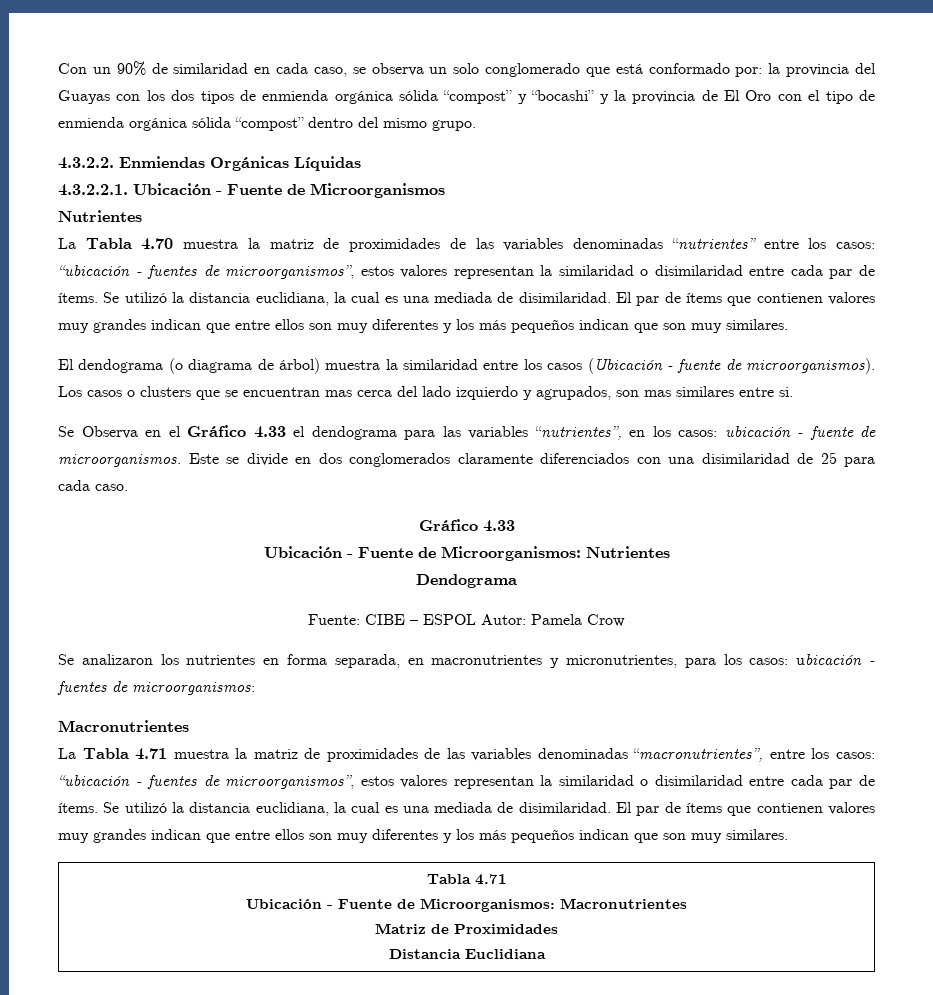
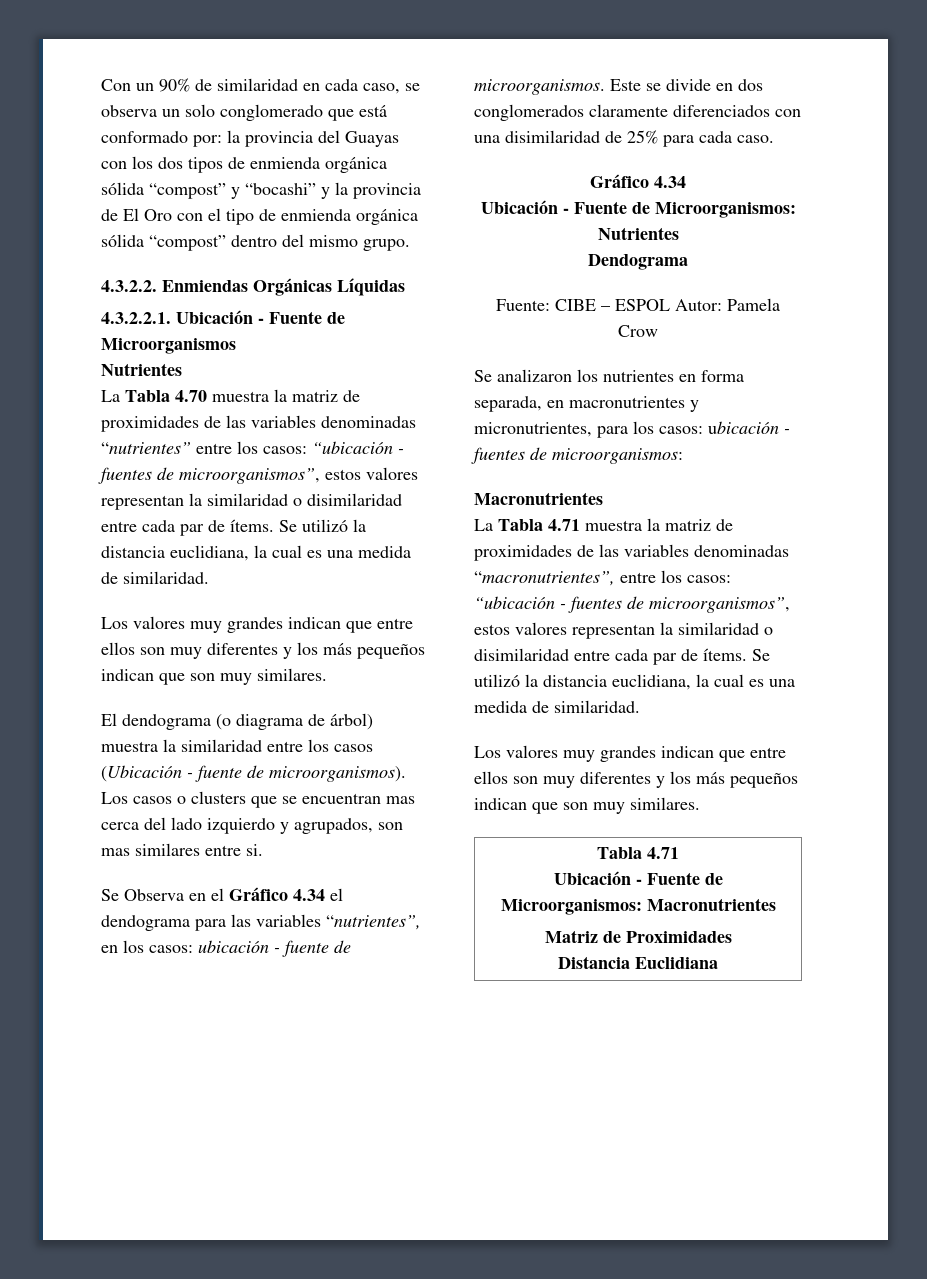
- La Tabla 4.70 muestra la matriz de proximidades de las variables denominadas “nutrientes” entre los casos: “ubicación - fuentes de microorganismos”, estos valores representan la similaridad o disimilaridad entre cada par de ítems. Se utilizó la distancia euclidiana, la cual es una mediada de disimilaridad. El par de ítems que contienen valores muy grandes indican que entre ellos son muy diferentes y los más pequeños indican que son muy similares.
+ La Tabla 4.70 muestra la matriz de proximidades de las variables denominadas “nutrientes” entre los casos: “ubicación - fuentes de microorganismos”, estos valores representan la similaridad o disimilaridad entre cada par de ítems. Se utilizó la distancia euclidiana, la cual es una medida de similaridad.
+ Los valores muy grandes indican que entre ellos son muy diferentes y los más pequeños indican que son muy similares.
- Se Observa en el Gráfico 4.33 el dendograma para las variables “nutrientes”, en los casos: ubicación - fuente de microorganismos.
+ Se Observa en el Gráfico 4.34 el dendograma para las variables “nutrientes”, en los casos: ubicación - fuente de microorganismos.
- Este se divide en dos conglomerados claramente diferenciados con una disimilaridad de 25 para cada caso.
- Gráfico 4.33
+ Este se divide en dos conglomerados claramente diferenciados con una disimilaridad de 25% para cada caso.
+ Gráfico 4.34
- La Tabla 4.71 muestra la matriz de proximidades de las variables denominadas “macronutrientes”, entre los casos: “ubicación - fuentes de microorganismos”, estos valores representan la similaridad o disimilaridad entre cada par de ítems. Se utilizó la distancia euclidiana, la cual es una mediada de disimilaridad. El par de ítems que contienen valores muy grandes indican que entre ellos son muy diferentes y los más pequeños indican que son muy similares.
+ La Tabla 4.71 muestra la matriz de proximidades de las variables denominadas “macronutrientes”, entre los casos: “ubicación - fuentes de microorganismos”, estos valores representan la similaridad o disimilaridad entre cada par de ítems. Se utilizó la distancia euclidiana, la cual es una medida de similaridad.
+ Los valores muy grandes indican que entre ellos son muy diferentes y los más pequeños indican que son muy similares.

